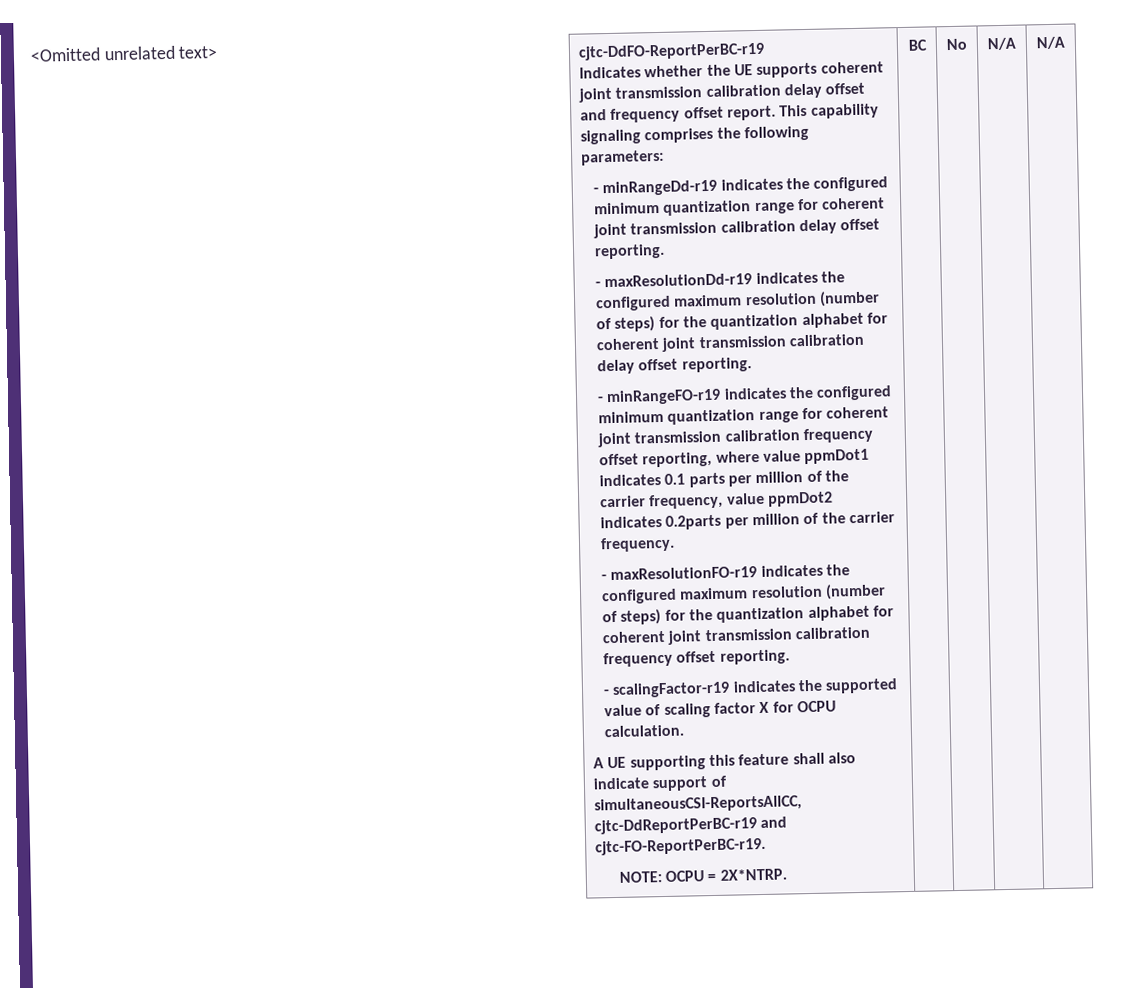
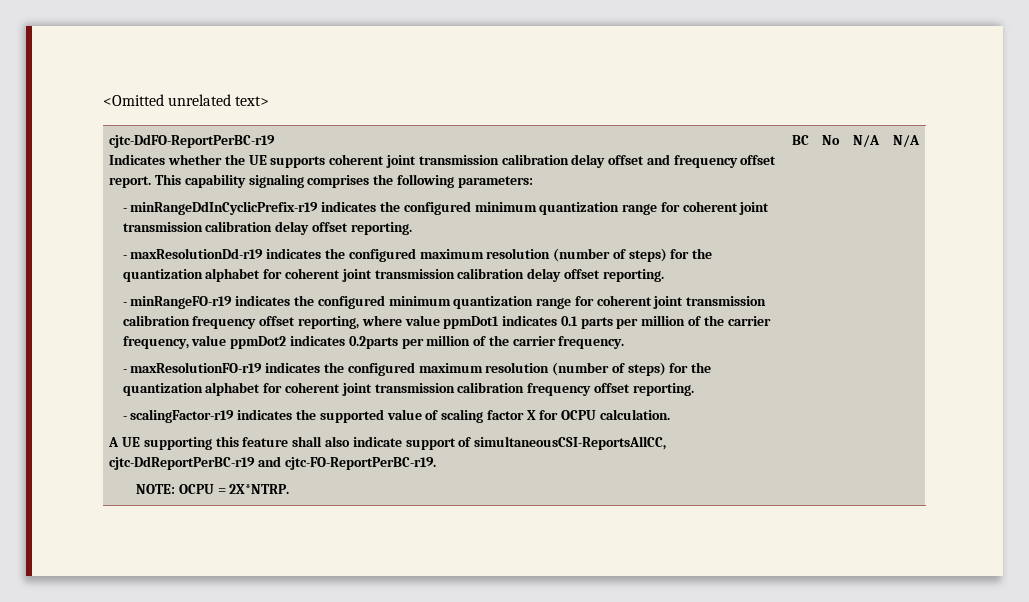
- - minRangeDd-r19 indicates the configured minimum quantization range for coherent joint transmission calibration delay offset reporting.
+ - minRangeDdInCyclicPrefix-r19 indicates the configured minimum quantization range for coherent joint transmission calibration delay offset reporting.

